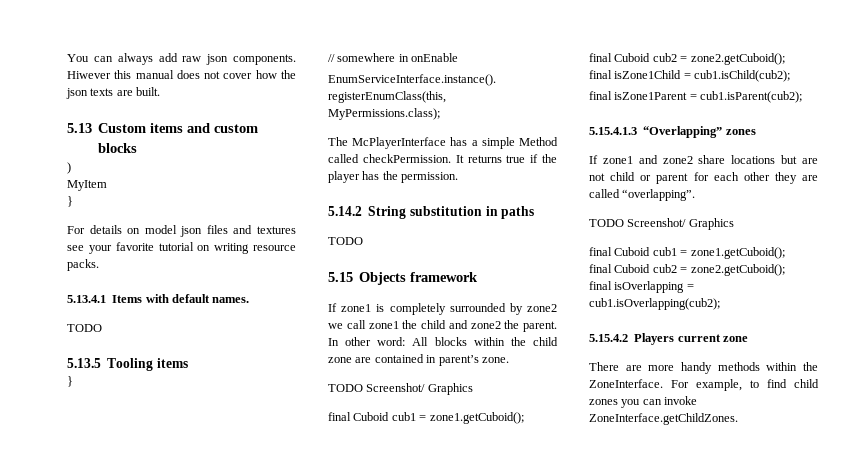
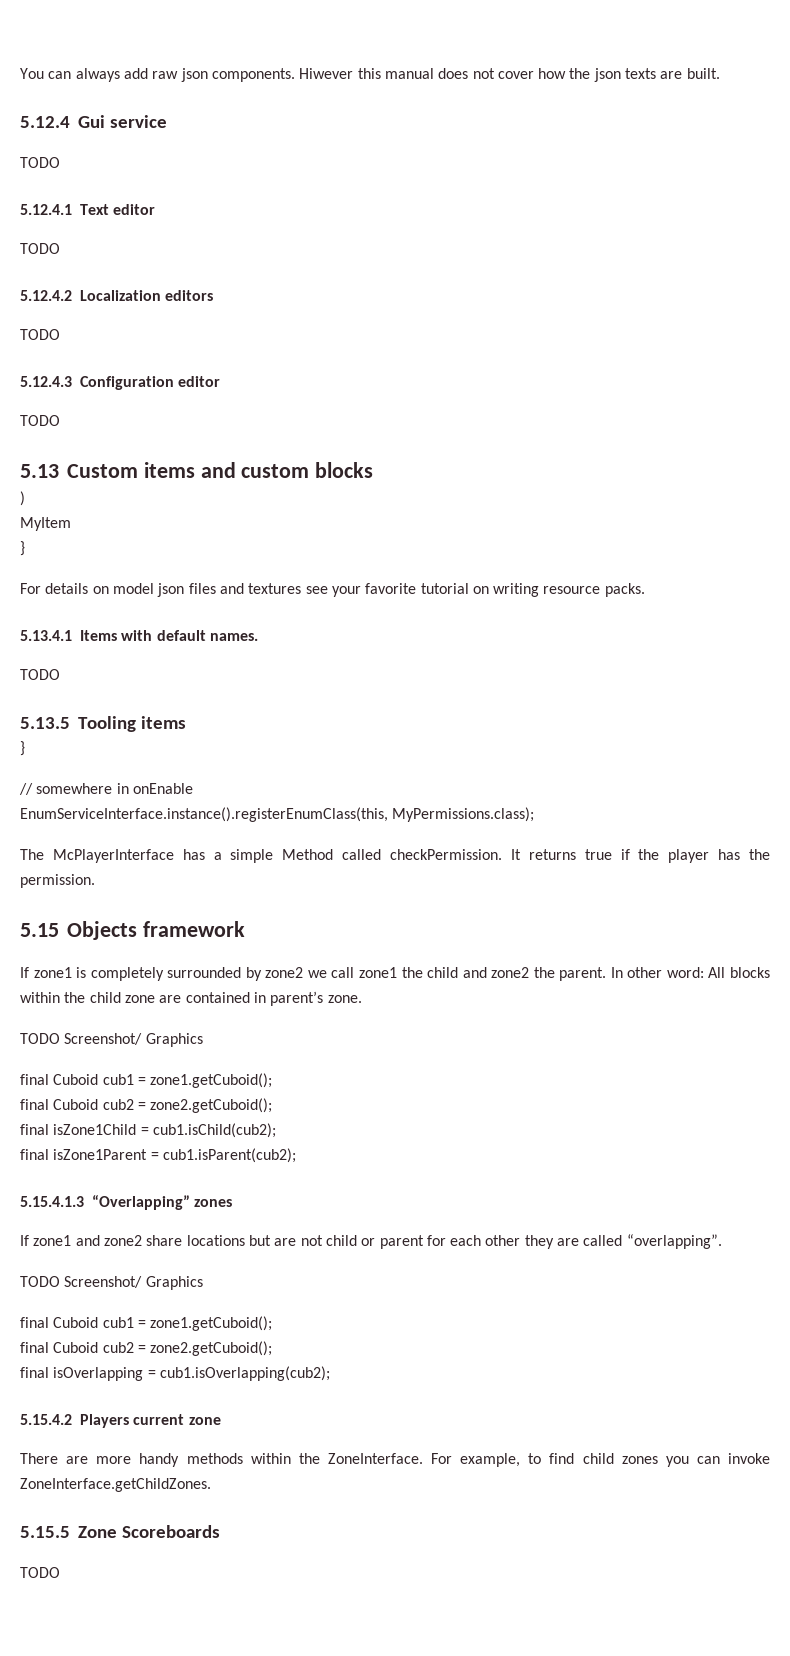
+ 5.12.4 Gui service
+ TODO
+ 5.12.4.1 Text editor
+ TODO
+ 5.12.4.2 Localization editors
+ TODO
+ 5.12.4.3 Configuration editor
+ TODO
- 5.14.2 String substitution in paths
- TODO
+ 5.15.5 Zone Scoreboards
+ TODO

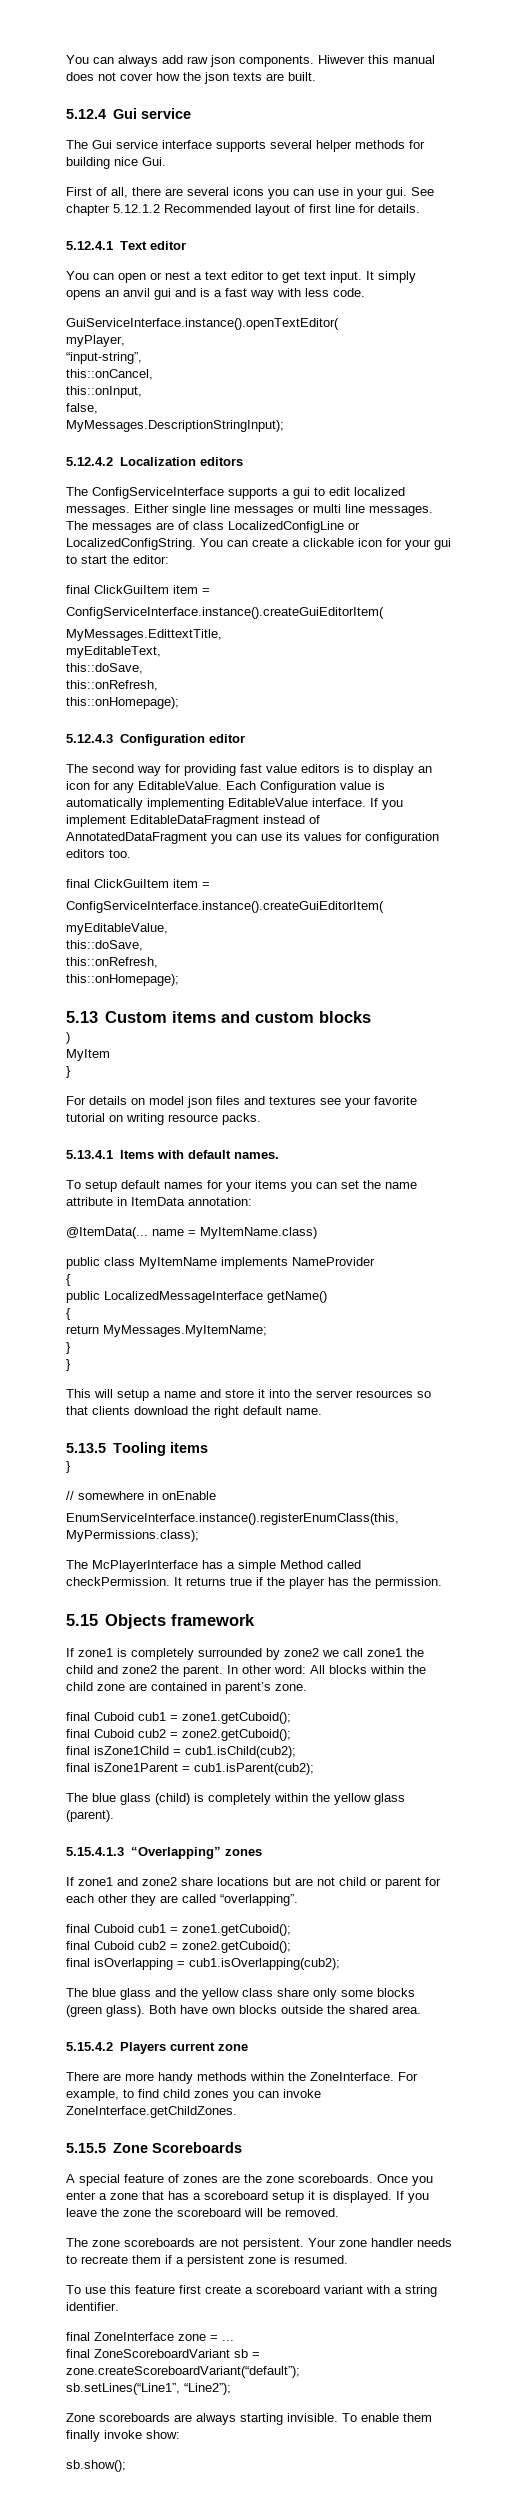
  5.12.4 Gui service
- TODO
+ The Gui service interface supports several helper methods for building nice Gui.
+ First of all, there are several icons you can use in your gui. See chapter 5.12.1.2 Recommended layout of first line for details.
  5.12.4.1 Text editor
- TODO
+ You can open or nest a text editor to get text input. It simply opens an anvil gui and is a fast way with less code.
+ GuiServiceInterface.instance().openTextEditor(
+ myPlayer,
+ “input-string”,
+ this::onCancel,
+ this::onInput,
+ false,
+ MyMessages.DescriptionStringInput);
  5.12.4.2 Localization editors
- TODO
+ The ConfigServiceInterface supports a gui to edit localized messages. Either single line messages or multi line messages. The messages are of class LocalizedConfigLine or LocalizedConfigString. You can create a clickable icon for your gui to start the editor:
+ final ClickGuiItem item =
+ ConfigServiceInterface.instance().createGuiEditorItem(
+ MyMessages.EdittextTitle,
+ myEditableText,
+ this::doSave,
+ this::onRefresh,
+ this::onHomepage);
  5.12.4.3 Configuration editor
- TODO
+ The second way for providing fast value editors is to display an icon for any EditableValue. Each Configuration value is automatically implementing EditableValue interface. If you implement EditableDataFragment instead of AnnotatedDataFragment you can use its values for configuration editors too.
+ final ClickGuiItem item =
+ ConfigServiceInterface.instance().createGuiEditorItem(
+ myEditableValue,
+ this::doSave,
+ this::onRefresh,
+ this::onHomepage);
  5.13.4.1 Items with default names.
- TODO
+ To setup default names for your items you can set the name attribute in ItemData annotation:
+ @ItemData(... name = MyItemName.class)
+ public class MyItemName implements NameProvider
+ {
+ public LocalizedMessageInterface getName()
+ {
+ return MyMessages.MyItemName;
+ }
+ }
+ This will setup a name and store it into the server resources so that clients download the right default name.
  In other word: All blocks within the child zone are contained in parent’s zone.
- TODO Screenshot/ Graphics
+ The blue glass (child) is completely within the yellow glass (parent).
  If zone1 and zone2 share locations but are not child or parent for each other they are called “overlapping”.
- TODO Screenshot/ Graphics
+ The blue glass and the yellow class share only some blocks (green glass). Both have own blocks outside the shared area.
  5.15.5 Zone Scoreboards
- TODO
+ A special feature of zones are the zone scoreboards. Once you enter a zone that has a scoreboard setup it is displayed. If you leave the zone the scoreboard will be removed.
+ The zone scoreboards are not persistent. Your zone handler needs to recreate them if a persistent zone is resumed.
+ To use this feature first create a scoreboard variant with a string identifier.
+ final ZoneInterface zone = ...
+ final ZoneScoreboardVariant sb = zone.createScoreboardVariant(“default”);
+ sb.setLines(“Line1”, “Line2”);
+ Zone scoreboards are always starting invisible. To enable them finally invoke show:
+ sb.show();

